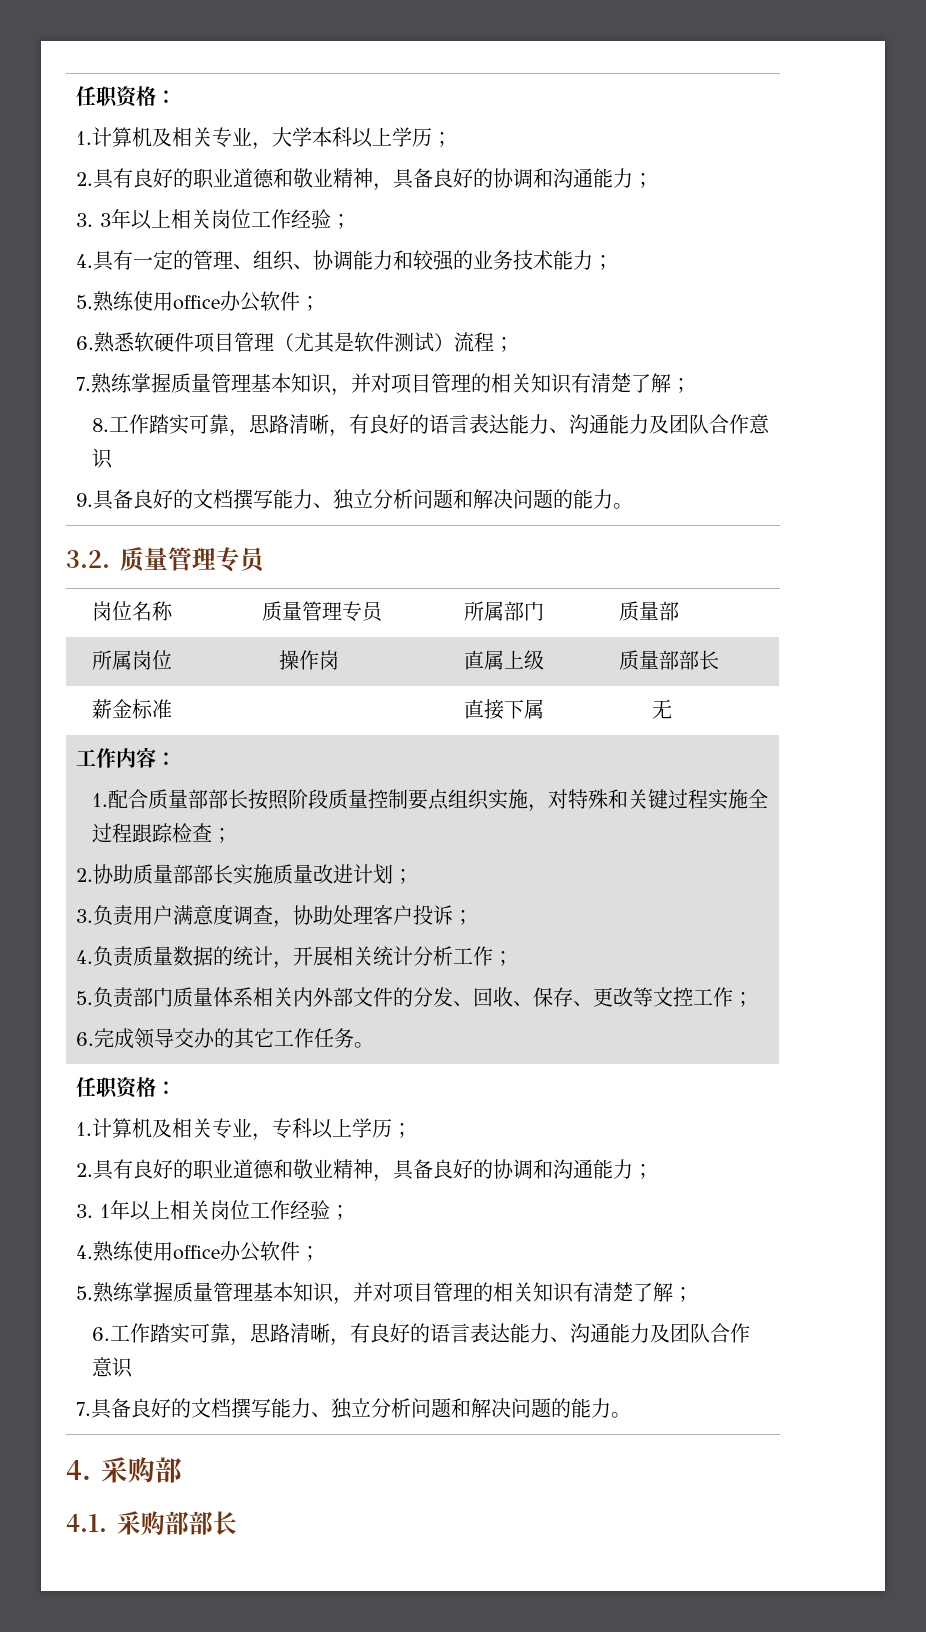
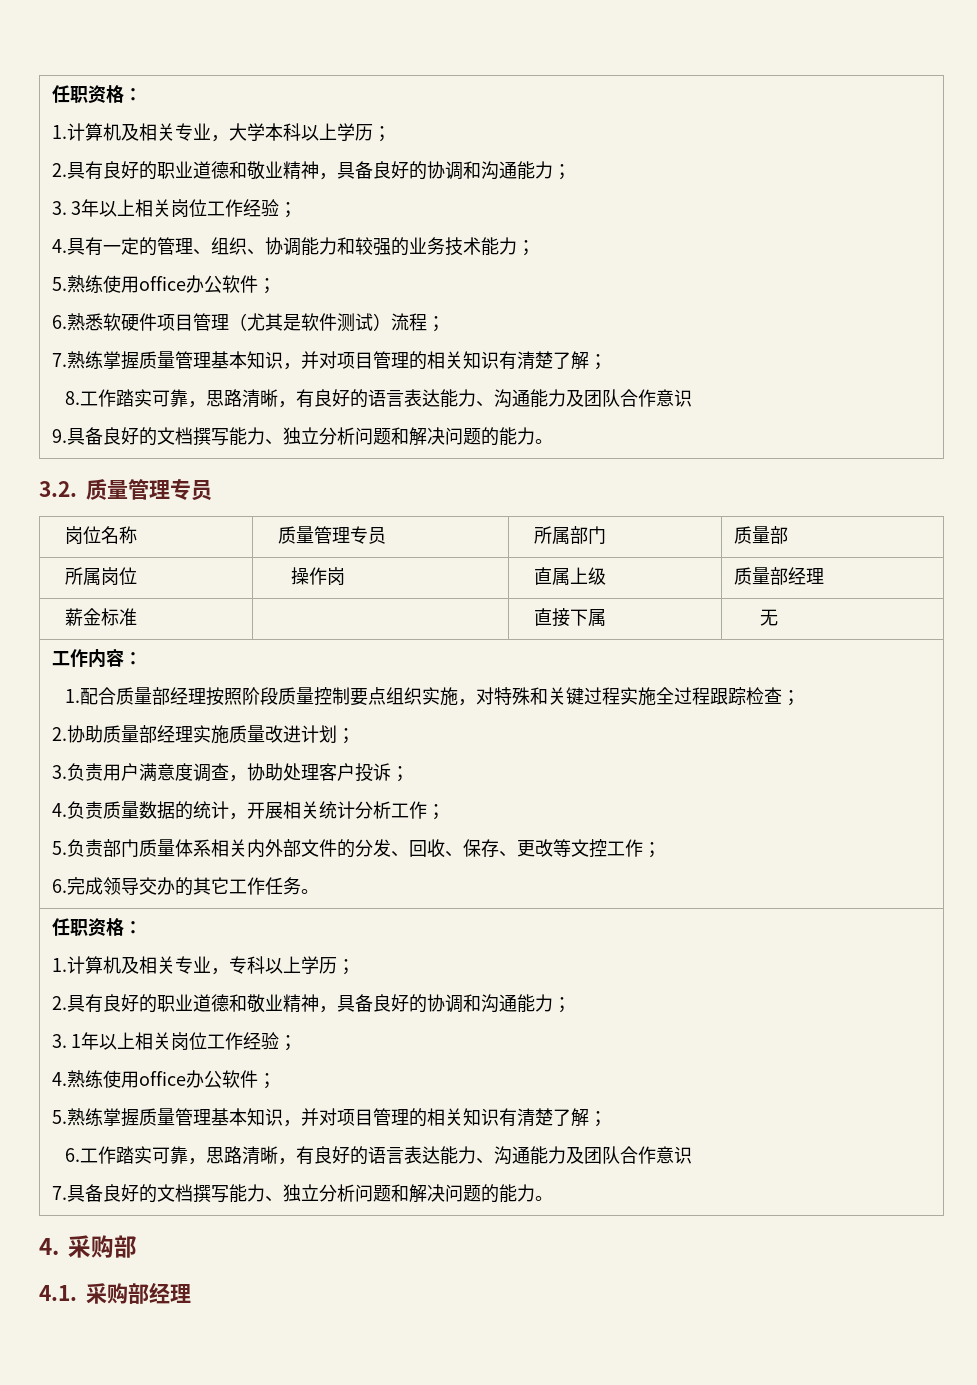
- 所属岗位 | 操作岗 | 直属上级 | 质量部部长
+ 所属岗位 | 操作岗 | 直属上级 | 质量部经理
- 1.配合质量部部长按照阶段质量控制要点组织实施，对特殊和关键过程实施全过程跟踪检查；
+ 1.配合质量部经理按照阶段质量控制要点组织实施，对特殊和关键过程实施全过程跟踪检查；
- 2.协助质量部部长实施质量改进计划；
+ 2.协助质量部经理实施质量改进计划；
- 4.1.采购部部长
+ 4.1.采购部经理

